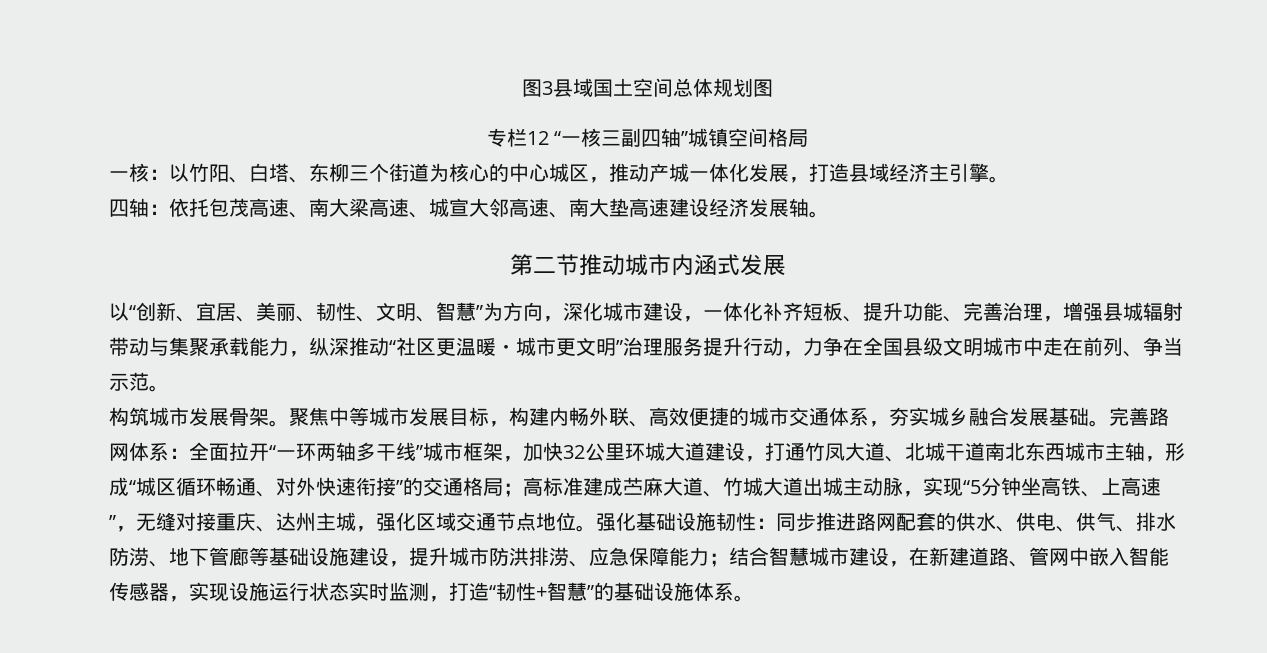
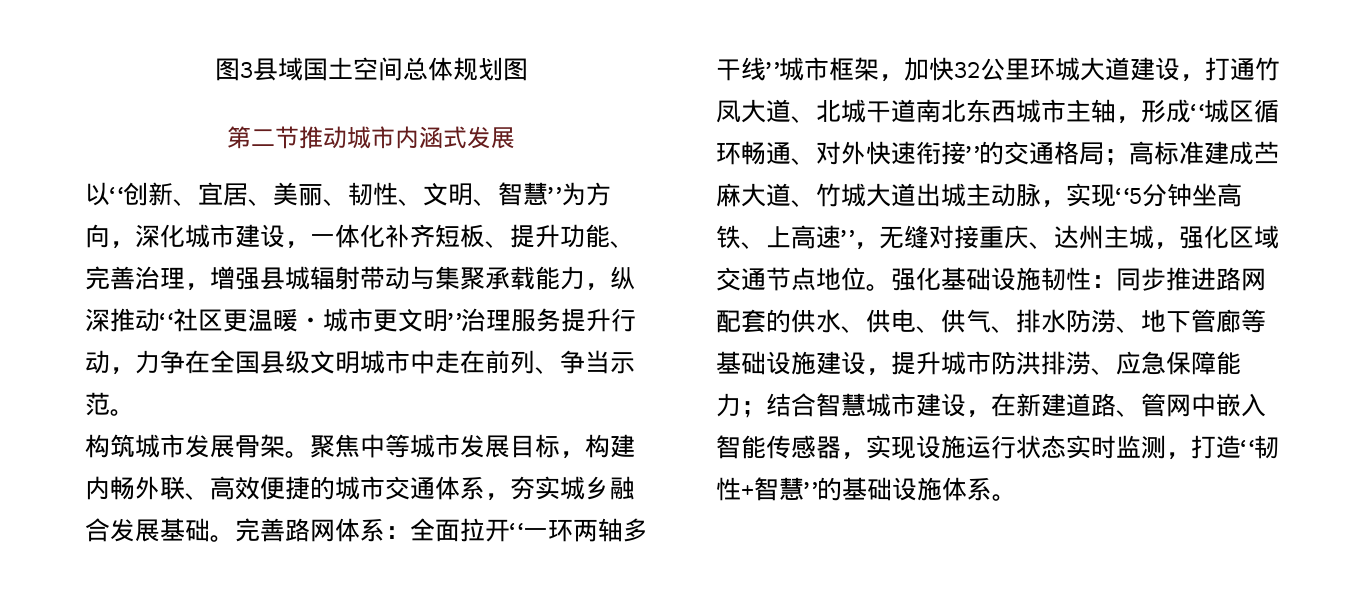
- 专栏12 “一核三副四轴”城镇空间格局
- 一核：以竹阳、白塔、东柳三个街道为核心的中心城区，推动产城一体化发展，打造县域经济主引擎。
- 四轴：依托包茂高速、南大梁高速、城宣大邻高速、南大垫高速建设经济发展轴。

